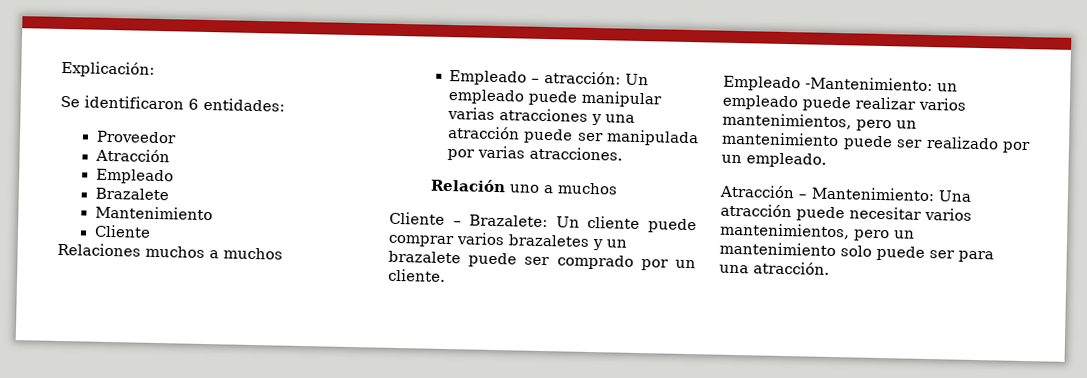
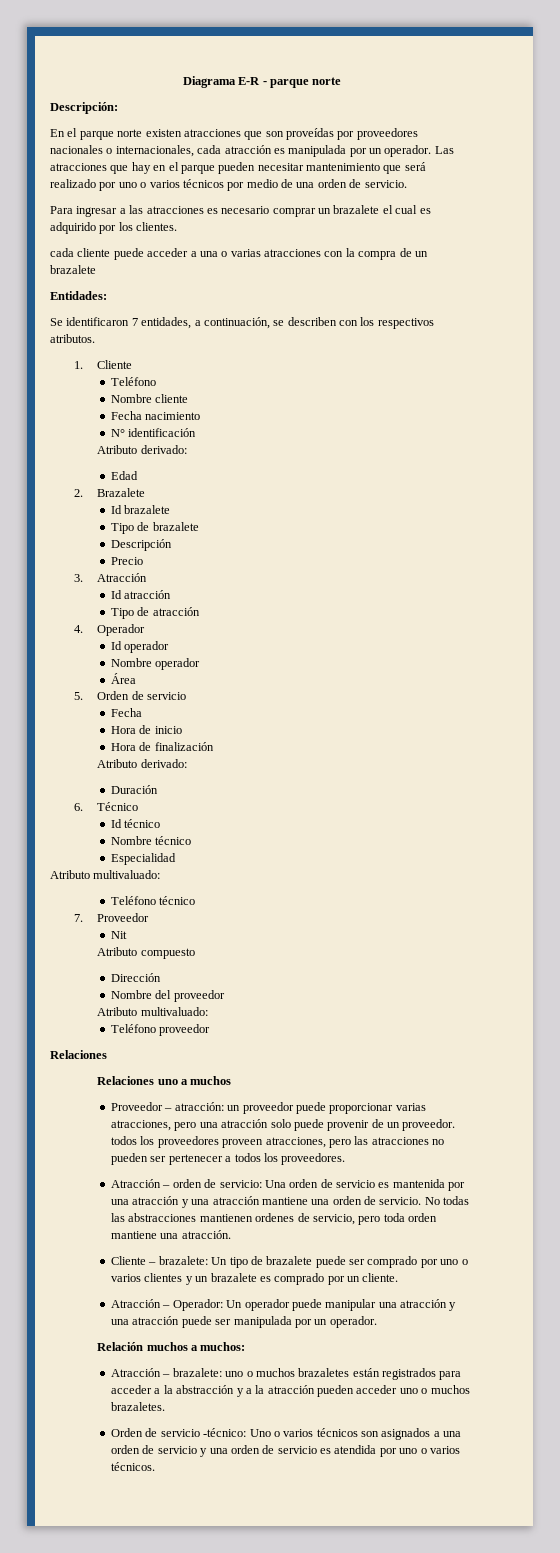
- Explicación:
- Se identificaron 6 entidades:
- Proveedor
- Atracción
- Empleado
- Brazalete
- Mantenimiento
- Cliente
- Relaciones muchos a muchos
- Empleado – atracción: Un empleado puede manipular varias atracciones y una atracción puede ser manipulada por varias atracciones.
+ Diagrama E-R - parque norte
+ Descripción:
+ En el parque norte existen atracciones que son proveídas por proveedores nacionales o internacionales, cada atracción es manipulada por un operador. Las atracciones que hay en el parque pueden necesitar mantenimiento que será realizado por uno o varios técnicos por medio de una orden de servicio.
+ Para ingresar a las atracciones es necesario comprar un brazalete el cual es adquirido por los clientes.
+ cada cliente puede acceder a una o varias atracciones con la compra de un brazalete
+ Entidades:
+ Se identificaron 7 entidades, a continuación, se describen con los respectivos atributos.
+ 1. Cliente
+ Teléfono
+ Nombre cliente
+ Fecha nacimiento
+ N° identificación
+ Atributo derivado:
+ Edad
+ 2. Brazalete
+ Id brazalete
+ Tipo de brazalete
+ Descripción
+ Precio
+ 3. Atracción
+ Id atracción
+ Tipo de atracción
+ 4. Operador
+ Id operador
+ Nombre operador
+ Área
+ 5. Orden de servicio
+ Fecha
+ Hora de inicio
+ Hora de finalización
+ Atributo derivado:
+ Duración
+ 6. Técnico
+ Id técnico
+ Nombre técnico
+ Especialidad
+ Atributo multivaluado:
+ Teléfono técnico
+ 7. Proveedor
+ Nit
+ Atributo compuesto
+ Dirección
+ Nombre del proveedor
+ Atributo multivaluado:
+ Teléfono proveedor
+ Relaciones
+ Relaciones uno a muchos
+ Proveedor – atracción: un proveedor puede proporcionar varias atracciones, pero una atracción solo puede provenir de un proveedor. todos los proveedores proveen atracciones, pero las atracciones no pueden ser pertenecer a todos los proveedores.
+ Atracción – orden de servicio: Una orden de servicio es mantenida por una atracción y una atracción mantiene una orden de servicio. No todas las abstracciones mantienen ordenes de servicio, pero toda orden mantiene una atracción.
+ Cliente – brazalete: Un tipo de brazalete puede ser comprado por uno o varios clientes y un brazalete es comprado por un cliente.
+ Atracción – Operador: Un operador puede manipular una atracción y una atracción puede ser manipulada por un operador.
- Relación uno a muchos
- Cliente – Brazalete: Un cliente puede comprar varios brazaletes y un brazalete puede ser comprado por un cliente.
- Empleado -Mantenimiento: un empleado puede realizar varios mantenimientos, pero un mantenimiento puede ser realizado por un empleado.
- Atracción – Mantenimiento: Una atracción puede necesitar varios mantenimientos, pero un mantenimiento solo puede ser para una atracción.
+ Relación muchos a muchos:
+ Atracción – brazalete: uno o muchos brazaletes están registrados para acceder a la abstracción y a la atracción pueden acceder uno o muchos brazaletes.
+ Orden de servicio -técnico: Uno o varios técnicos son asignados a una orden de servicio y una orden de servicio es atendida por uno o varios técnicos.

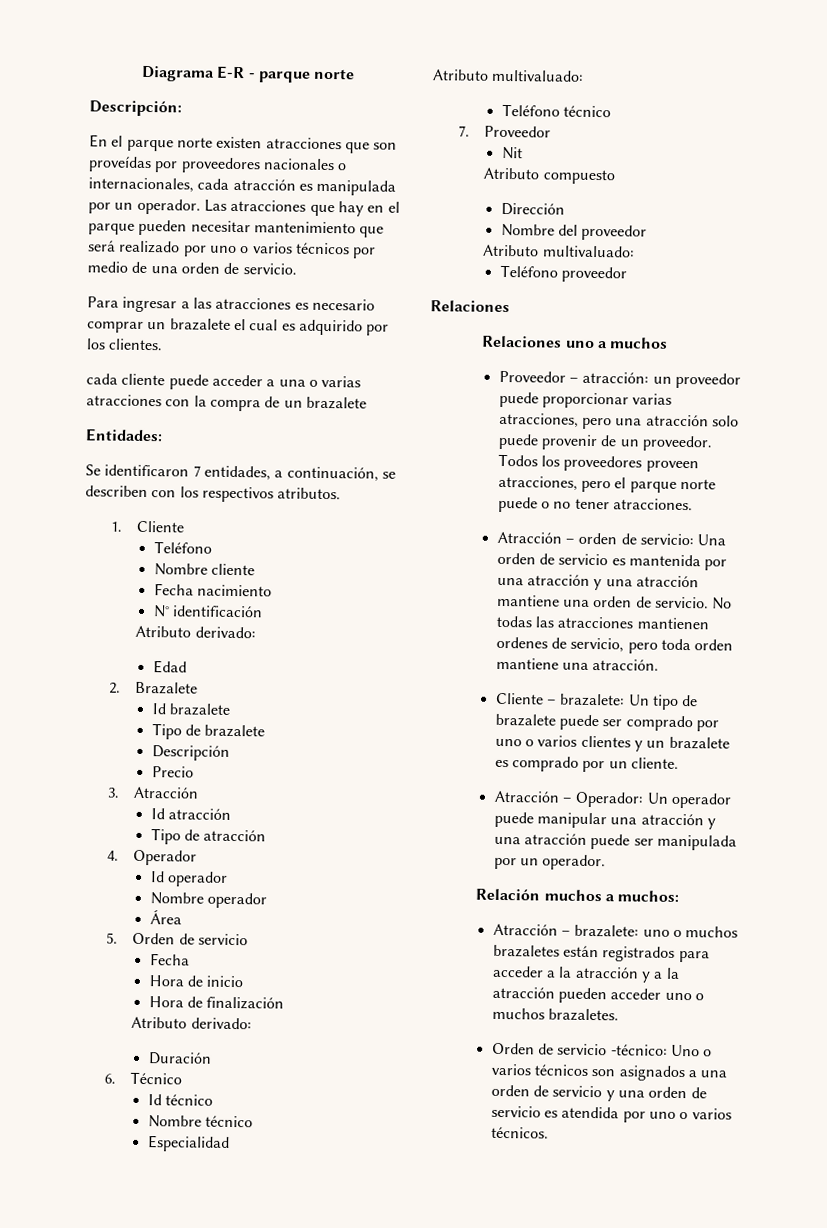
- Proveedor – atracción: un proveedor puede proporcionar varias atracciones, pero una atracción solo puede provenir de un proveedor. todos los proveedores proveen atracciones, pero las atracciones no pueden ser pertenecer a todos los proveedores.
+ Proveedor – atracción: un proveedor puede proporcionar varias atracciones, pero una atracción solo puede provenir de un proveedor. Todos los proveedores proveen atracciones, pero el parque norte puede o no tener atracciones.
- No todas las abstracciones mantienen ordenes de servicio, pero toda orden mantiene una atracción.
+ No todas las atracciones mantienen ordenes de servicio, pero toda orden mantiene una atracción.
- Atracción – brazalete: uno o muchos brazaletes están registrados para acceder a la abstracción y a la atracción pueden acceder uno o muchos brazaletes.
+ Atracción – brazalete: uno o muchos brazaletes están registrados para acceder a la atracción y a la atracción pueden acceder uno o muchos brazaletes.

